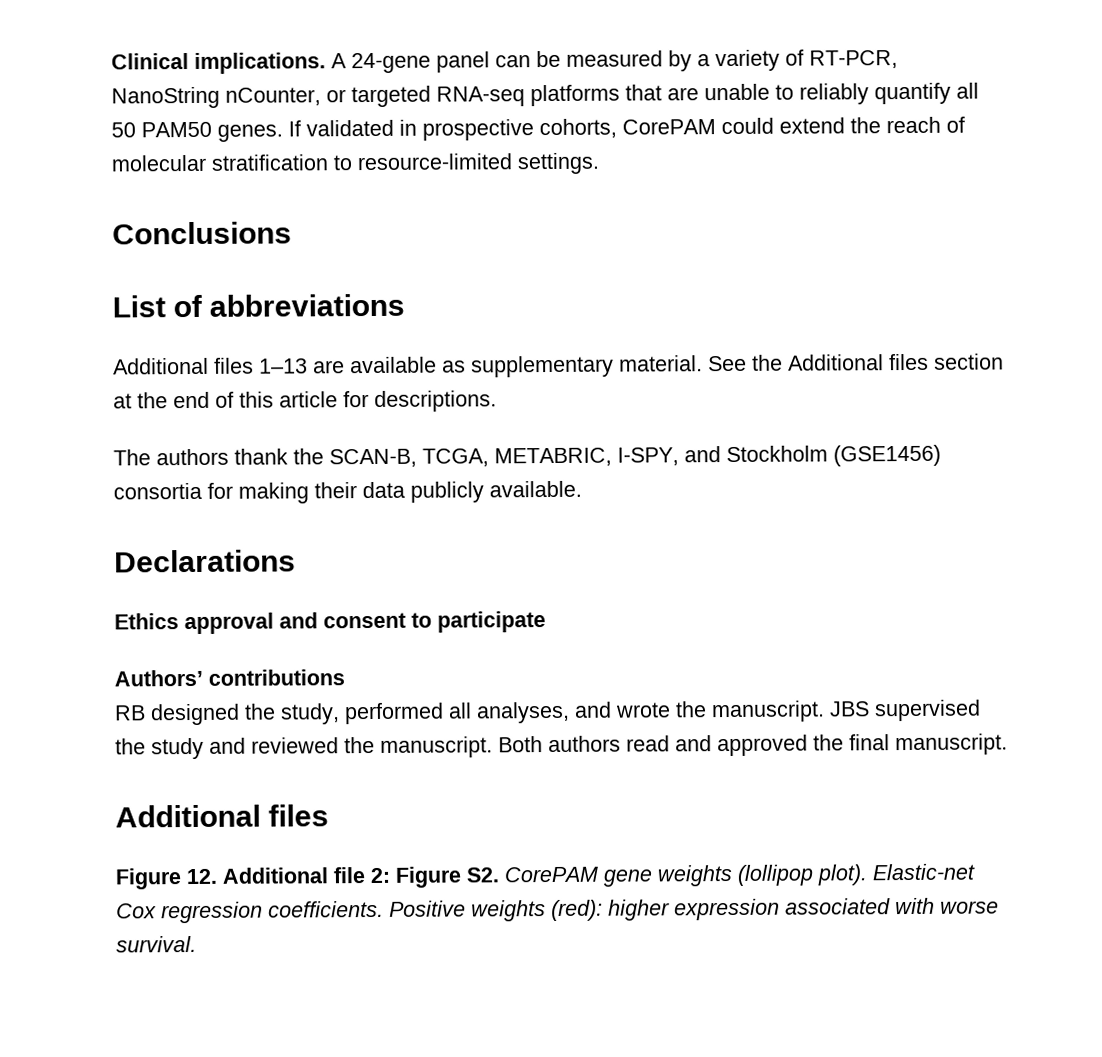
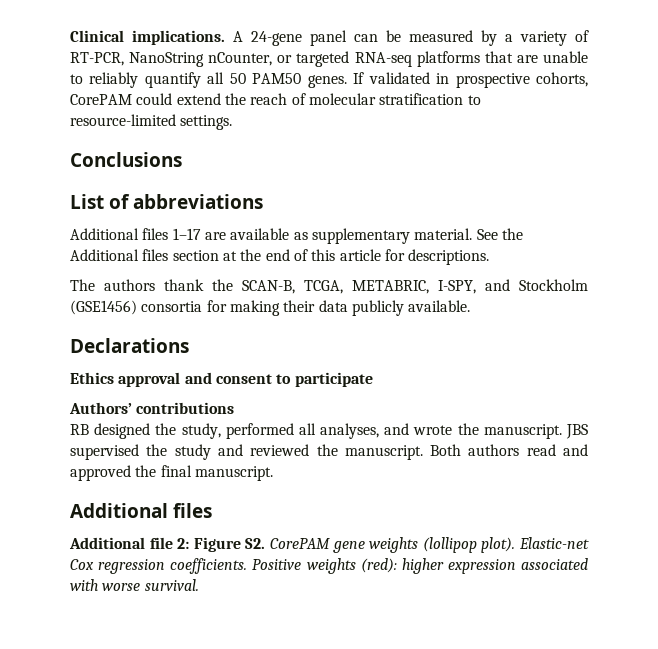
- Additional files 1–13 are available as supplementary material.
+ Additional files 1–17 are available as supplementary material.
- Figure 12. Additional file 2: Figure S2. CorePAM gene weights (lollipop plot).
+ Additional file 2: Figure S2. CorePAM gene weights (lollipop plot).

